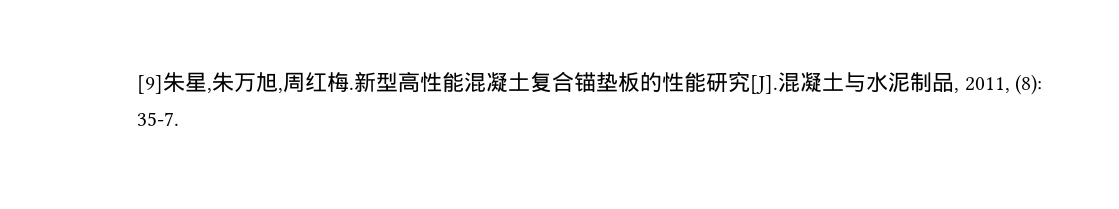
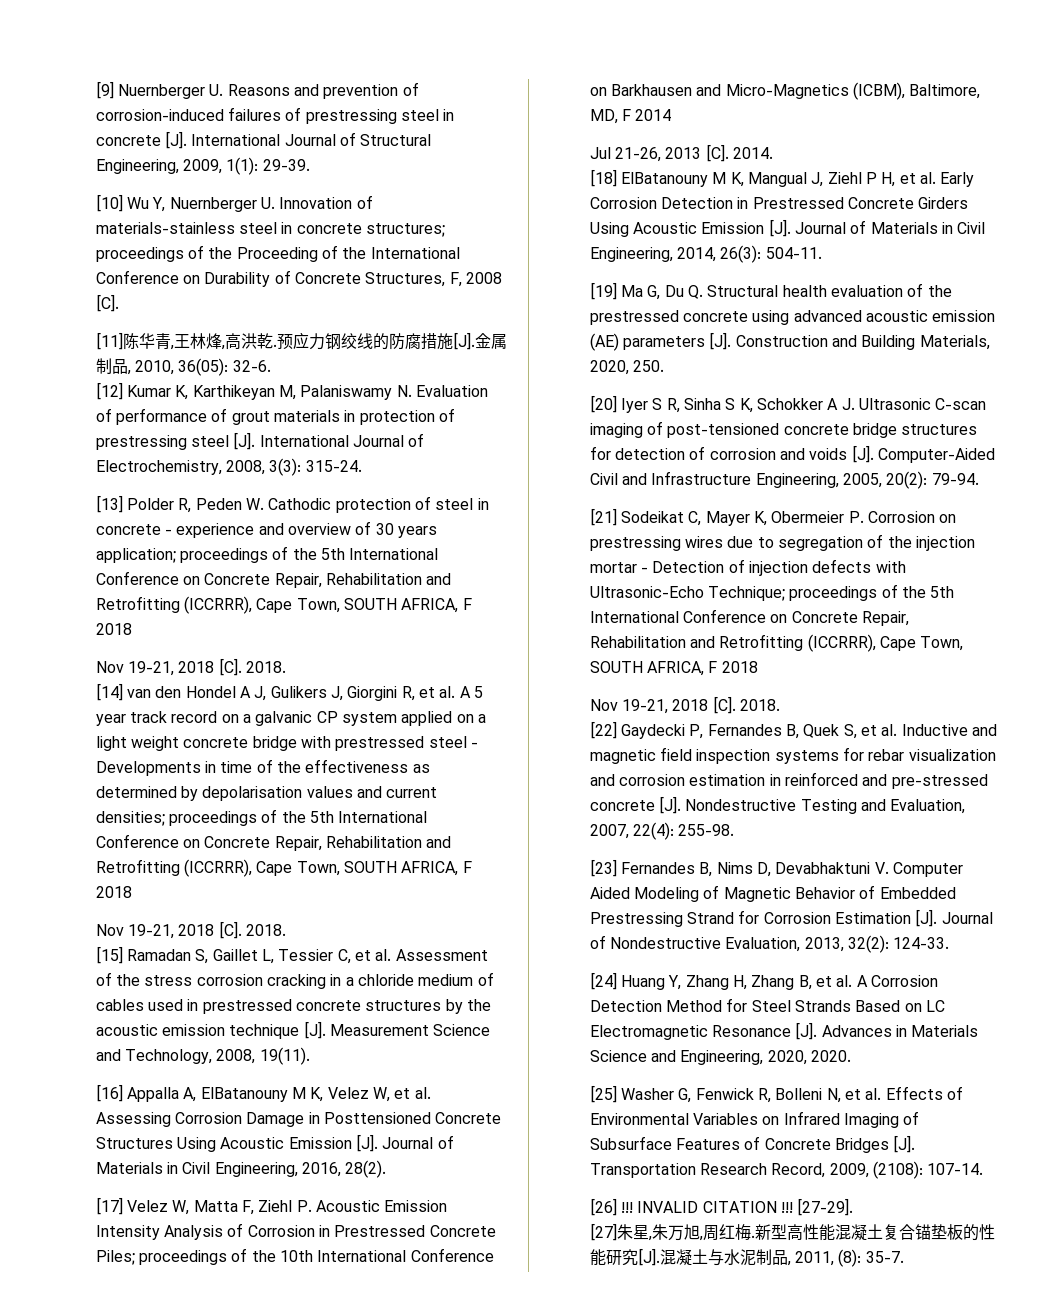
- [9]朱星,朱万旭,周红梅.
+ [9] Nuernberger U. Reasons and prevention of corrosion-induced failures of prestressing steel in concrete [J]. International Journal of Structural Engineering, 2009, 1(1): 29-39.
+ [10] Wu Y, Nuernberger U. Innovation of materials-stainless steel in concrete structures; proceedings of the Proceeding of the International Conference on Durability of Concrete Structures, F, 2008 [C].
+ [11]陈华青,王林烽,高洪乾.预应力钢绞线的防腐措施[J].金属制品, 2010, 36(05): 32-6.
+ [12] Kumar K, Karthikeyan M, Palaniswamy N. Evaluation of performance of grout materials in protection of prestressing steel [J]. International Journal of Electrochemistry, 2008, 3(3): 315-24.
+ [13] Polder R, Peden W. Cathodic protection of steel in concrete - experience and overview of 30 years application; proceedings of the 5th International Conference on Concrete Repair, Rehabilitation and Retrofitting (ICCRRR), Cape Town, SOUTH AFRICA, F 2018
+ Nov 19-21, 2018 [C]. 2018.
+ [14] van den Hondel A J, Gulikers J, Giorgini R, et al. A 5 year track record on a galvanic CP system applied on a light weight concrete bridge with prestressed steel - Developments in time of the effectiveness as determined by depolarisation values and current densities; proceedings of the 5th International Conference on Concrete Repair, Rehabilitation and Retrofitting (ICCRRR), Cape Town, SOUTH AFRICA, F 2018
+ Nov 19-21, 2018 [C]. 2018.
+ [15] Ramadan S, Gaillet L, Tessier C, et al. Assessment of the stress corrosion cracking in a chloride medium of cables used in prestressed concrete structures by the acoustic emission technique [J]. Measurement Science and Technology, 2008, 19(11).
+ [16] Appalla A, ElBatanouny M K, Velez W, et al. Assessing Corrosion Damage in Posttensioned Concrete Structures Using Acoustic Emission [J]. Journal of Materials in Civil Engineering, 2016, 28(2).
+ [17] Velez W, Matta F, Ziehl P. Acoustic Emission Intensity Analysis of Corrosion in Prestressed Concrete Piles; proceedings of the 10th International Conference on Barkhausen and Micro-Magnetics (ICBM), Baltimore, MD, F 2014
+ Jul 21-26, 2013 [C]. 2014.
+ [18] ElBatanouny M K, Mangual J, Ziehl P H, et al. Early Corrosion Detection in Prestressed Concrete Girders Using Acoustic Emission [J]. Journal of Materials in Civil Engineering, 2014, 26(3): 504-11.
+ [19] Ma G, Du Q. Structural health evaluation of the prestressed concrete using advanced acoustic emission (AE) parameters [J]. Construction and Building Materials, 2020, 250.
+ [20] Iyer S R, Sinha S K, Schokker A J. Ultrasonic C-scan imaging of post-tensioned concrete bridge structures for detection of corrosion and voids [J]. Computer-Aided Civil and Infrastructure Engineering, 2005, 20(2): 79-94.
+ [21] Sodeikat C, Mayer K, Obermeier P. Corrosion on prestressing wires due to segregation of the injection mortar - Detection of injection defects with Ultrasonic-Echo Technique; proceedings of the 5th International Conference on Concrete Repair, Rehabilitation and Retrofitting (ICCRRR), Cape Town, SOUTH AFRICA, F 2018
+ Nov 19-21, 2018 [C]. 2018.
+ [22] Gaydecki P, Fernandes B, Quek S, et al. Inductive and magnetic field inspection systems for rebar visualization and corrosion estimation in reinforced and pre-stressed concrete [J]. Nondestructive Testing and Evaluation, 2007, 22(4): 255-98.
+ [23] Fernandes B, Nims D, Devabhaktuni V. Computer Aided Modeling of Magnetic Behavior of Embedded Prestressing Strand for Corrosion Estimation [J]. Journal of Nondestructive Evaluation, 2013, 32(2): 124-33.
+ [24] Huang Y, Zhang H, Zhang B, et al. A Corrosion Detection Method for Steel Strands Based on LC Electromagnetic Resonance [J]. Advances in Materials Science and Engineering, 2020, 2020.
+ [25] Washer G, Fenwick R, Bolleni N, et al. Effects of Environmental Variables on Infrared Imaging of Subsurface Features of Concrete Bridges [J]. Transportation Research Record, 2009, (2108): 107-14.
+ [26] !!! INVALID CITATION !!! [27-29].
+ [27]朱星,朱万旭,周红梅.

